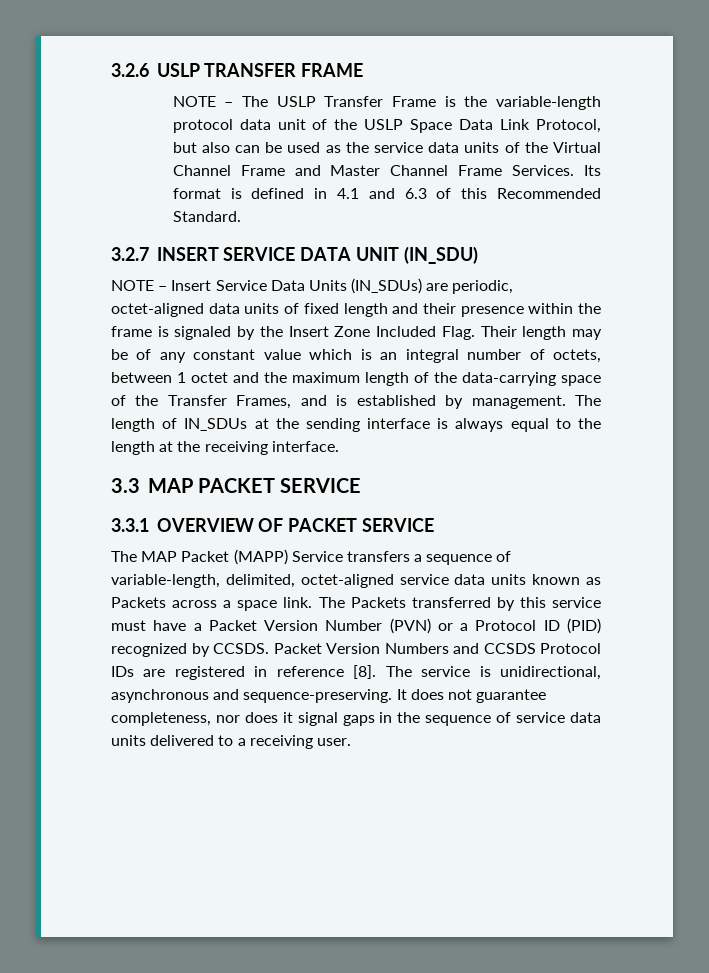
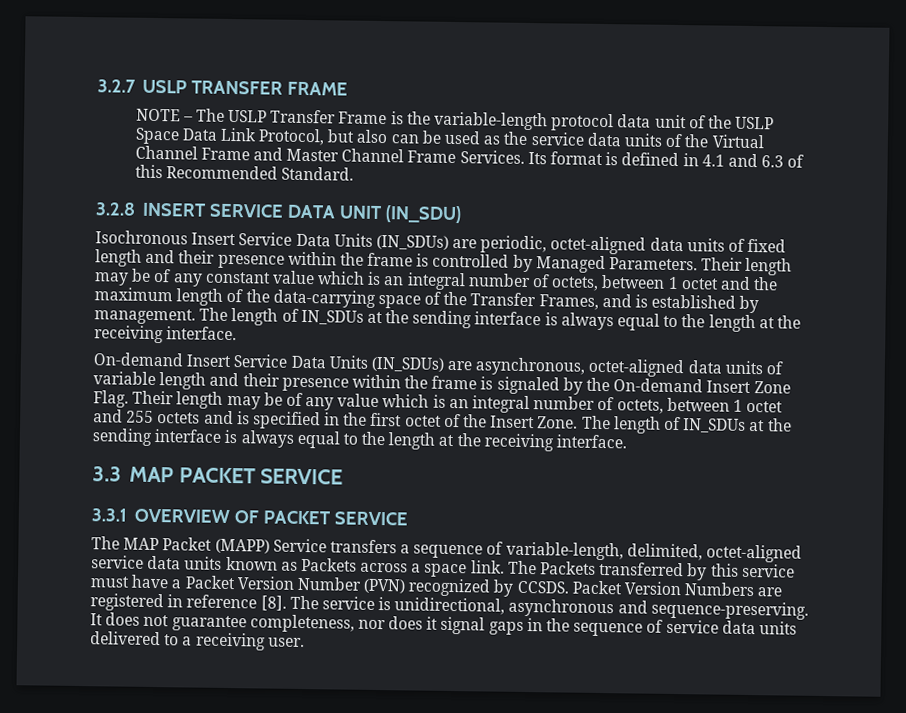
- 3.2.6 USLP TRANSFER FRAME
+ 3.2.7 USLP TRANSFER FRAME
- 3.2.7 INSERT SERVICE DATA UNIT (IN_SDU)
+ 3.2.8 INSERT SERVICE DATA UNIT (IN_SDU)
- NOTE – Insert Service Data Units (IN_SDUs) are periodic, octet-aligned data units of fixed length and their presence within the frame is signaled by the Insert Zone Included Flag.
+ Isochronous Insert Service Data Units (IN_SDUs) are periodic, octet-aligned data units of fixed length and their presence within the frame is controlled by Managed Parameters.
+ On-demand Insert Service Data Units (IN_SDUs) are asynchronous, octet-aligned data units of variable length and their presence within the frame is signaled by the On-demand Insert Zone Flag. Their length may be of any value which is an integral number of octets, between 1 octet and 255 octets and is specified in the first octet of the Insert Zone. The length of IN_SDUs at the sending interface is always equal to the length at the receiving interface.
- The Packets transferred by this service must have a Packet Version Number (PVN) or a Protocol ID (PID) recognized by CCSDS.
+ The Packets transferred by this service must have a Packet Version Number (PVN) recognized by CCSDS.
- Packet Version Numbers and CCSDS Protocol IDs are registered in reference [8].
+ Packet Version Numbers are registered in reference [8].

